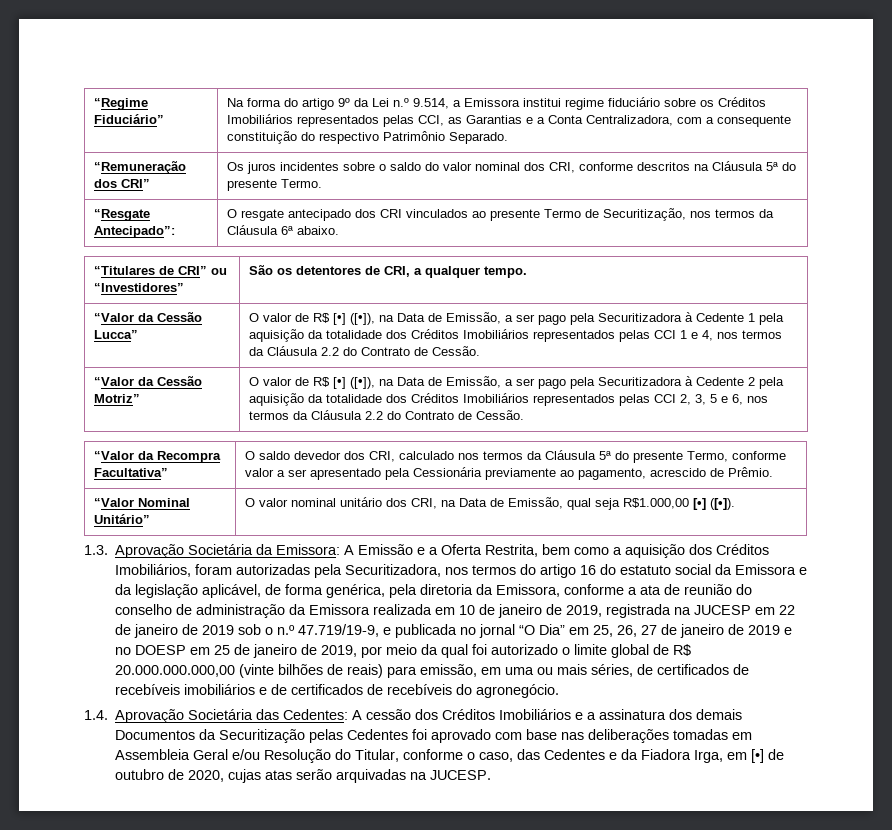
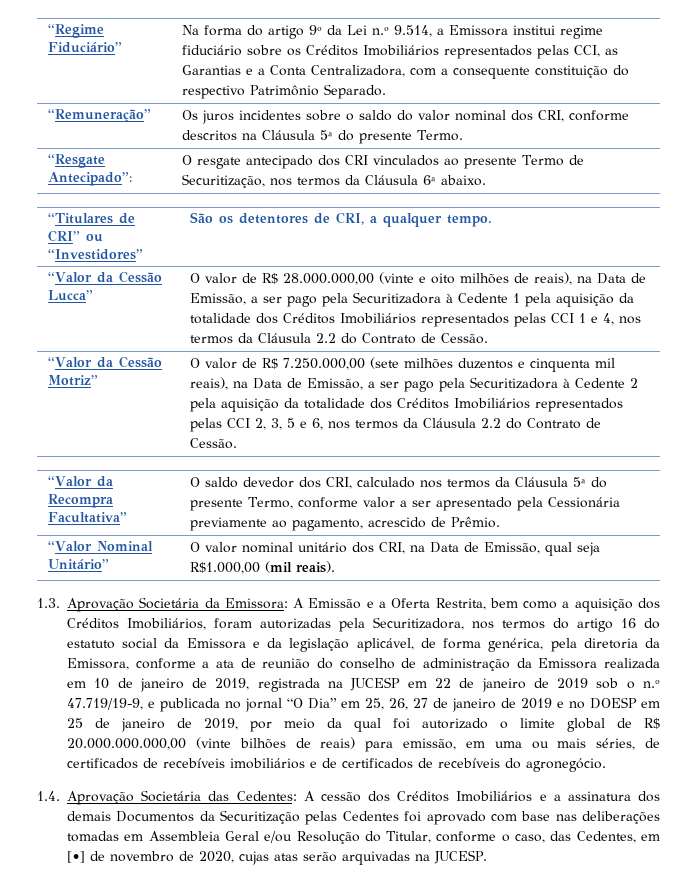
- “Remuneração dos CRI” | Os juros incidentes sobre o saldo do valor nominal dos CRI, conforme descritos na Cláusula 5ª do presente Termo.
+ “Remuneração” | Os juros incidentes sobre o saldo do valor nominal dos CRI, conforme descritos na Cláusula 5ª do presente Termo.
- O valor de R$ [•] ([•]), na Data de Emissão, a ser pago pela Securitizadora à Cedente 1 pela aquisição da totalidade dos Créditos Imobiliários representados pelas CCI 1 e 4, nos termos da Cláusula 2.2 do Contrato de Cessão.
+ O valor de R$ 28.000.000,00 (vinte e oito milhões de reais), na Data de Emissão, a ser pago pela Securitizadora à Cedente 1 pela aquisição da totalidade dos Créditos Imobiliários representados pelas CCI 1 e 4, nos termos da Cláusula 2.2 do Contrato de Cessão.
- O valor de R$ [•] ([•]), na Data de Emissão, a ser pago pela Securitizadora à Cedente 2 pela aquisição da totalidade dos Créditos Imobiliários representados pelas CCI 2, 3, 5 e 6, nos termos da Cláusula 2.2 do Contrato de Cessão.
+ O valor de R$ 7.250.000,00 (sete milhões duzentos e cinquenta mil reais), na Data de Emissão, a ser pago pela Securitizadora à Cedente 2 pela aquisição da totalidade dos Créditos Imobiliários representados pelas CCI 2, 3, 5 e 6, nos termos da Cláusula 2.2 do Contrato de Cessão.
- “Valor Nominal Unitário” | O valor nominal unitário dos CRI, na Data de Emissão, qual seja R$1.000,00 [•] ([•]).
+ “Valor Nominal Unitário” | O valor nominal unitário dos CRI, na Data de Emissão, qual seja R$1.000,00 (mil reais).
- 1.4. Aprovação Societária das Cedentes: A cessão dos Créditos Imobiliários e a assinatura dos demais Documentos da Securitização pelas Cedentes foi aprovado com base nas deliberações tomadas em Assembleia Geral e/ou Resolução do Titular, conforme o caso, das Cedentes e da Fiadora Irga, em [•] de outubro de 2020, cujas atas serão arquivadas na JUCESP.
+ 1.4. Aprovação Societária das Cedentes: A cessão dos Créditos Imobiliários e a assinatura dos demais Documentos da Securitização pelas Cedentes foi aprovado com base nas deliberações tomadas em Assembleia Geral e/ou Resolução do Titular, conforme o caso, das Cedentes, em [•] de novembro de 2020, cujas atas serão arquivadas na JUCESP.

